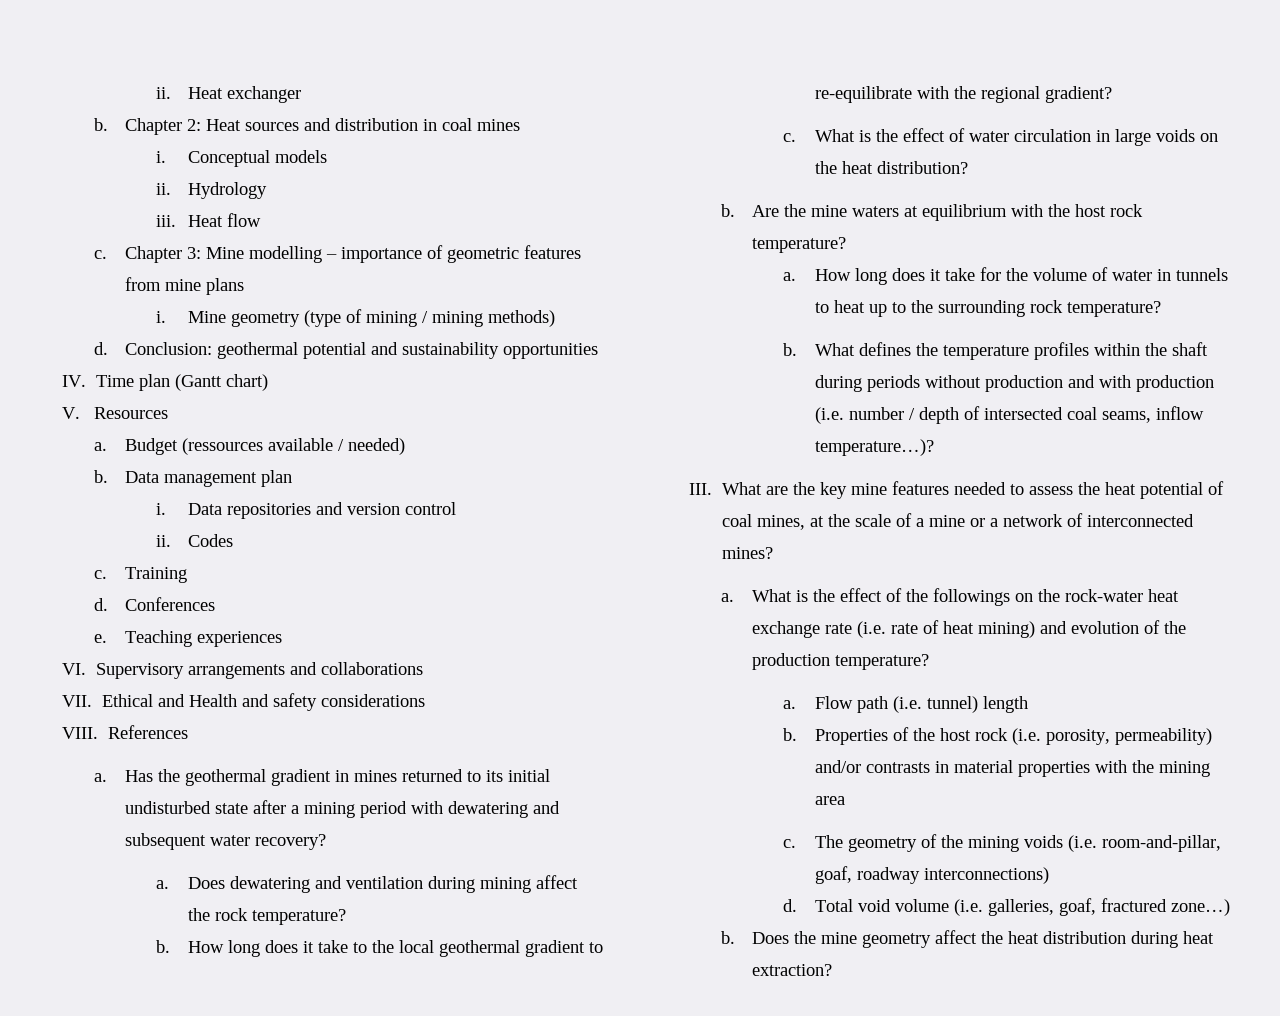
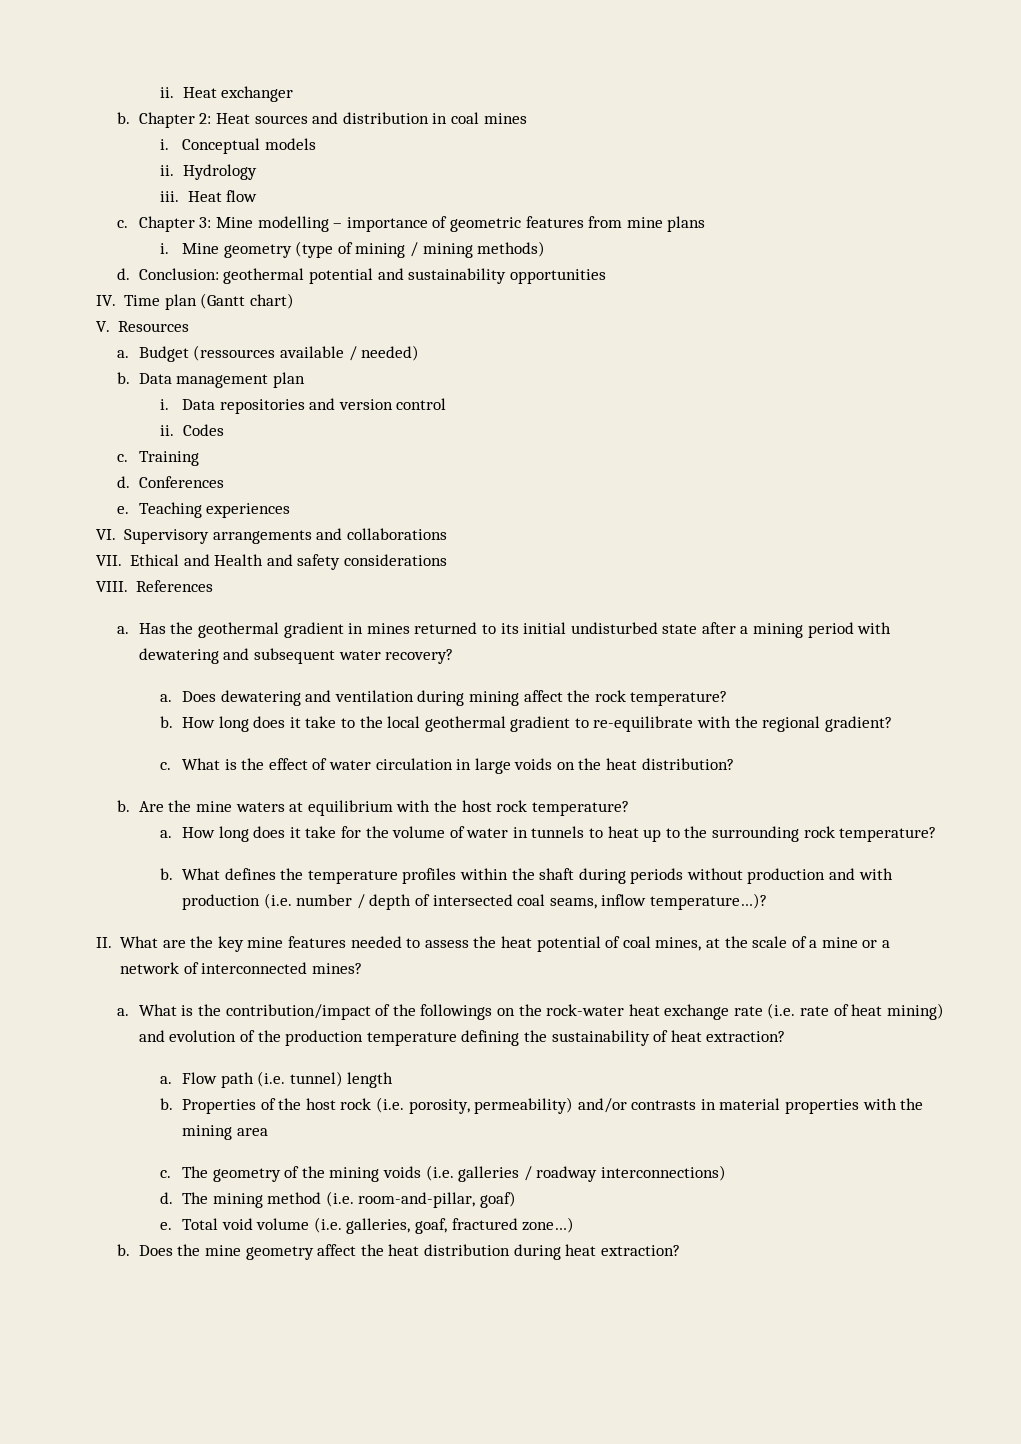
- III. What are the key mine features needed to assess the heat potential of coal mines, at the scale of a mine or a network of interconnected mines?
+ II. What are the key mine features needed to assess the heat potential of coal mines, at the scale of a mine or a network of interconnected mines?
- What is the effect of the followings on the rock-water heat exchange rate (i.e. rate of heat mining) and evolution of the production temperature?
+ What is the contribution/impact of the followings on the rock-water heat exchange rate (i.e. rate of heat mining) and evolution of the production temperature defining the sustainability of heat extraction?
- The geometry of the mining voids (i.e. room-and-pillar, goaf, roadway interconnections)
+ The geometry of the mining voids (i.e. galleries / roadway interconnections)
+ The mining method (i.e. room-and-pillar, goaf)
+ e.

